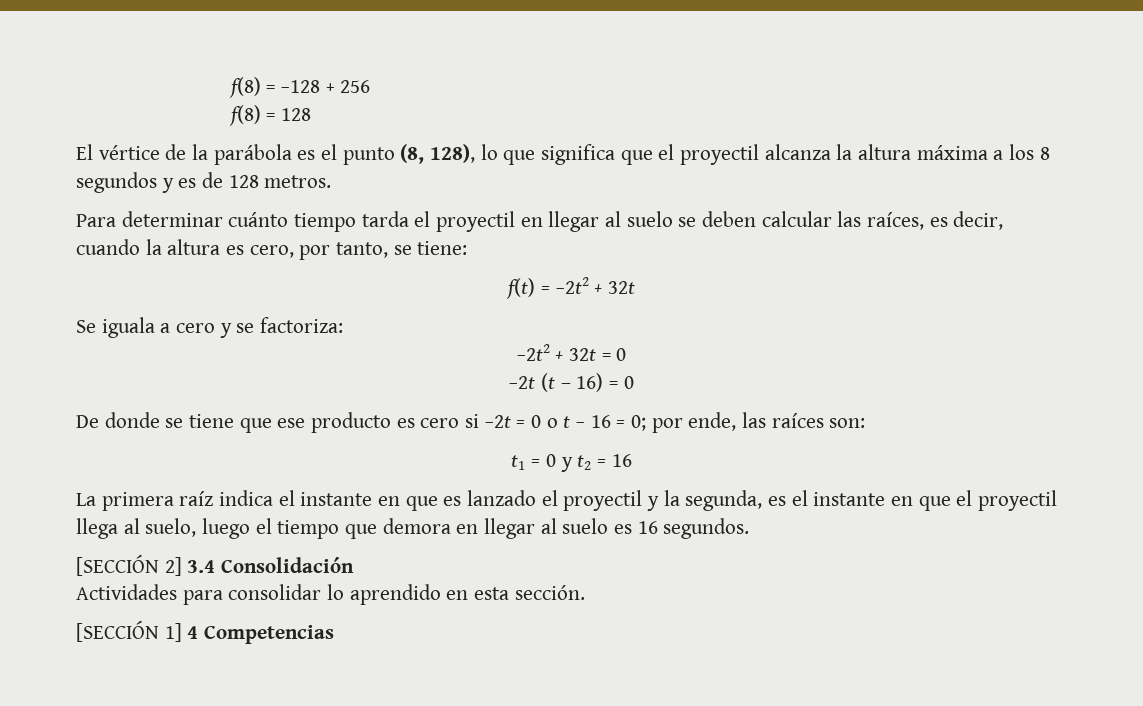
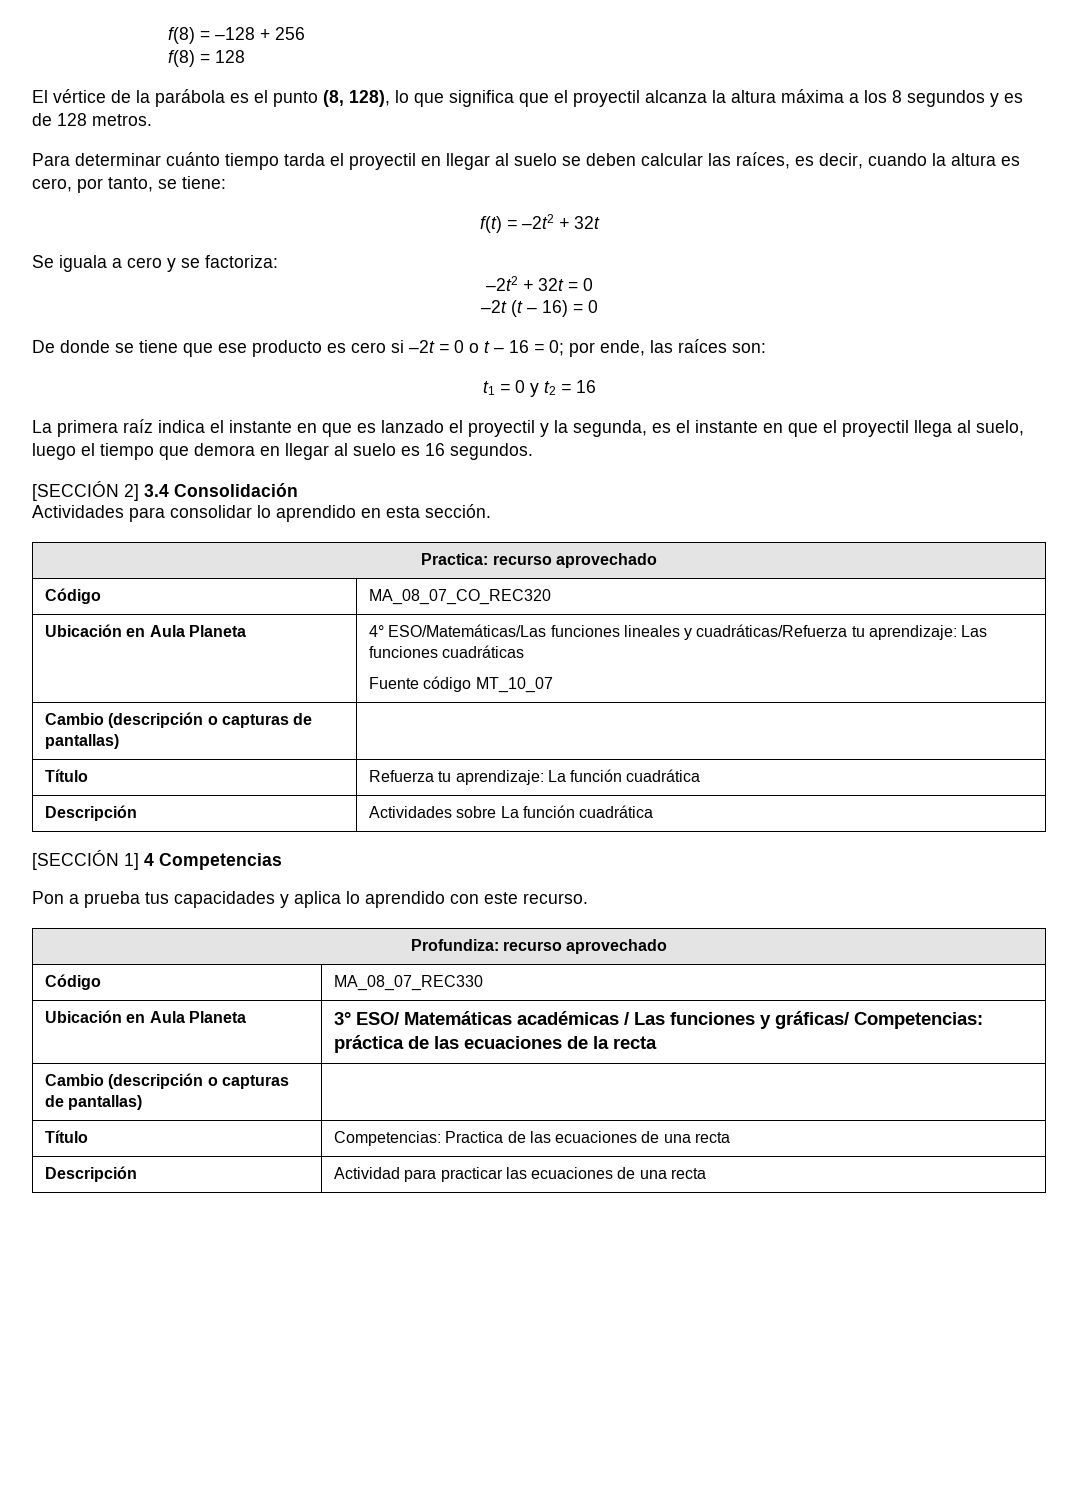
+ Practica: recurso aprovechado
+ Código | MA_08_07_CO_REC320
+ Ubicación en Aula Planeta | 4° ESO/Matemáticas/Las funciones lineales y cuadráticas/Refuerza tu aprendizaje: Las funciones cuadráticas
+ Fuente código MT_10_07
+ Cambio (descripción o capturas de pantallas) |
+ Título | Refuerza tu aprendizaje: La función cuadrática
+ Descripción | Actividades sobre La función cuadrática
  [SECCIÓN 1] 4 Competencias
+ Pon a prueba tus capacidades y aplica lo aprendido con este recurso.
+ Profundiza: recurso aprovechado
+ Código | MA_08_07_REC330
+ Ubicación en Aula Planeta | 3° ESO/ Matemáticas académicas / Las funciones y gráficas/ Competencias: práctica de las ecuaciones de la recta
+ Cambio (descripción o capturas de pantallas) |
+ Título | Competencias: Practica de las ecuaciones de una recta
+ Descripción | Actividad para practicar las ecuaciones de una recta

